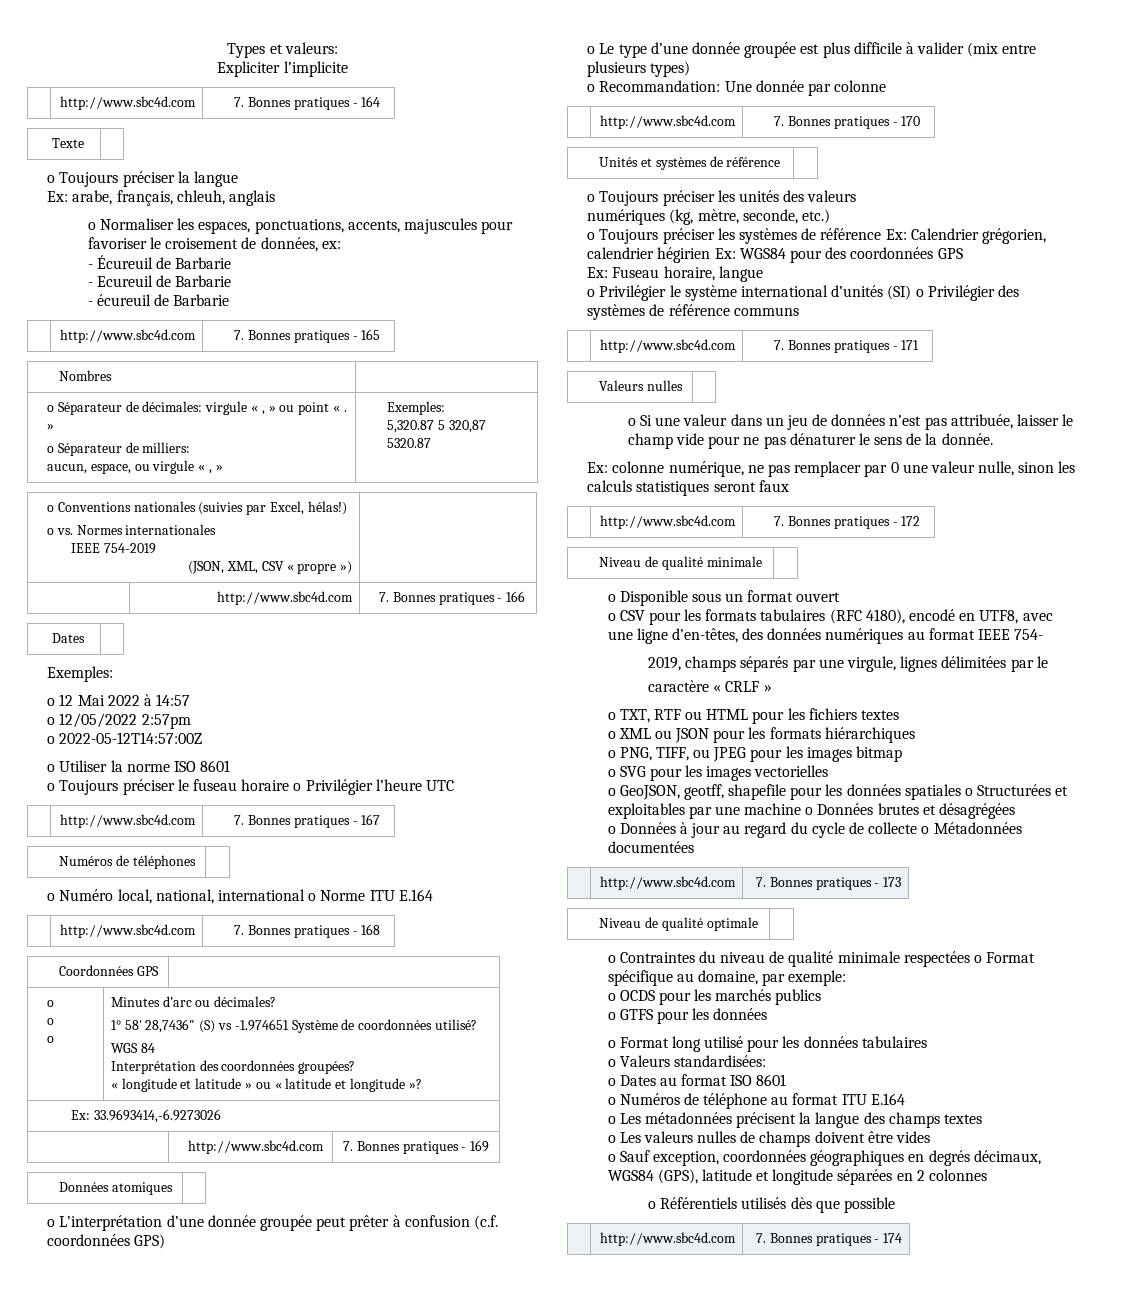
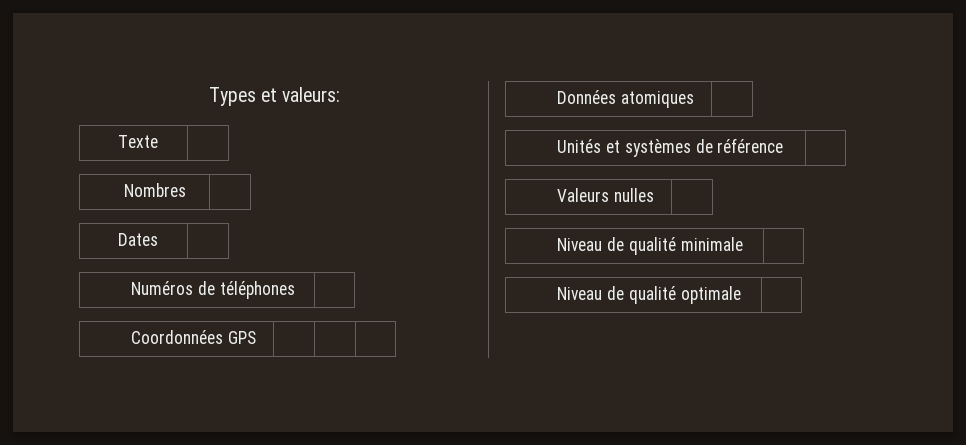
- Expliciter l’implicite
- | http://www.sbc4d.com | 7. Bonnes pratiques - 164
  Texte |
- o Toujours préciser la langue
- Ex: arabe, français, chleuh, anglais
- o Normaliser les espaces, ponctuations, accents, majuscules pour favoriser le croisement de données, ex:
- - Écureuil de Barbarie
- - Ecureuil de Barbarie
- - écureuil de Barbarie
- | http://www.sbc4d.com | 7. Bonnes pratiques - 165
  Nombres |
- o Séparateur de décimales: virgule « , » ou point « . »
- o Séparateur de milliers:
- aucun, espace, ou virgule « , » | Exemples:
- 5,320.87 5 320,87 5320.87
- o Conventions nationales (suivies par Excel, hélas!)
- o vs. Normes internationales
- IEEE 754-2019
- (JSON, XML, CSV « propre ») |
- | http://www.sbc4d.com | 7. Bonnes pratiques - 166
  Dates |
- Exemples:
- o 12 Mai 2022 à 14:57
- o 12/05/2022 2:57pm
- o 2022-05-12T14:57:00Z
- o Utiliser la norme ISO 8601
- o Toujours préciser le fuseau horaire o Privilégier l’heure UTC
- | http://www.sbc4d.com | 7. Bonnes pratiques - 167
  Numéros de téléphones |
- o Numéro local, national, international o Norme ITU E.164
- | http://www.sbc4d.com | 7. Bonnes pratiques - 168
- Coordonnées GPS |
- o
- o
- o | Minutes d’arc ou décimales?
- 1° 58' 28,7436" (S) vs -1.974651 Système de coordonnées utilisé?
- WGS 84
- Interprétation des coordonnées groupées?
- « longitude et latitude » ou « latitude et longitude »?
- Ex: 33.9693414,-6.9273026
- | http://www.sbc4d.com | 7. Bonnes pratiques - 169
+ Coordonnées GPS | | |
  Données atomiques |
- o L’interprétation d’une donnée groupée peut prêter à confusion (c.f. coordonnées GPS)
- o Le type d’une donnée groupée est plus difficile à valider (mix entre plusieurs types)
- o Recommandation: Une donnée par colonne
- | http://www.sbc4d.com | 7. Bonnes pratiques - 170
- o Toujours préciser les unités des valeurs
- numériques (kg, mètre, seconde, etc.)
- o Toujours préciser les systèmes de référence Ex: Calendrier grégorien, calendrier hégirien Ex: WGS84 pour des coordonnées GPS
- Ex: Fuseau horaire, langue
- o Privilégier le système international d’unités (SI) o Privilégier des systèmes de référence communs
- | http://www.sbc4d.com | 7. Bonnes pratiques - 171
  Valeurs nulles |
- o Si une valeur dans un jeu de données n’est pas attribuée, laisser le champ vide pour ne pas dénaturer le sens de la donnée.
- Ex: colonne numérique, ne pas remplacer par 0 une valeur nulle, sinon les calculs statistiques seront faux
- | http://www.sbc4d.com | 7. Bonnes pratiques - 172
  Niveau de qualité minimale |
- o Disponible sous un format ouvert
- o CSV pour les formats tabulaires (RFC 4180), encodé en UTF8, avec une ligne d’en-têtes, des données numériques au format IEEE 754-
- 2019, champs séparés par une virgule, lignes délimitées par le
- caractère « CRLF »
- o TXT, RTF ou HTML pour les fichiers textes
- o XML ou JSON pour les formats hiérarchiques
- o PNG, TIFF, ou JPEG pour les images bitmap
- o SVG pour les images vectorielles
- o GeoJSON, geotff, shapefile pour les données spatiales o Structurées et exploitables par une machine o Données brutes et désagrégées
- o Données à jour au regard du cycle de collecte o Métadonnées documentées
- | http://www.sbc4d.com | 7. Bonnes pratiques - 173
  Niveau de qualité optimale |
- o Contraintes du niveau de qualité minimale respectées o Format spécifique au domaine, par exemple:
- o OCDS pour les marchés publics
- o GTFS pour les données
- o Format long utilisé pour les données tabulaires
- o Valeurs standardisées:
- o Dates au format ISO 8601
- o Numéros de téléphone au format ITU E.164
- o Les métadonnées précisent la langue des champs textes
- o Les valeurs nulles de champs doivent être vides
- o Sauf exception, coordonnées géographiques en degrés décimaux, WGS84 (GPS), latitude et longitude séparées en 2 colonnes
- o Référentiels utilisés dès que possible
- | http://www.sbc4d.com | 7. Bonnes pratiques - 174

